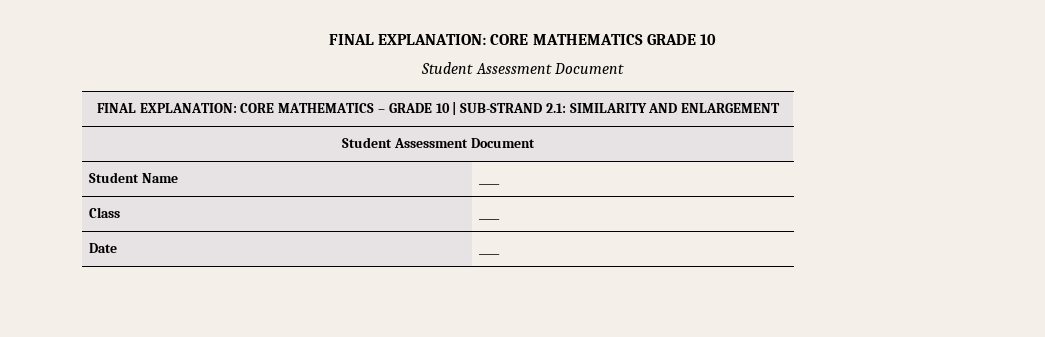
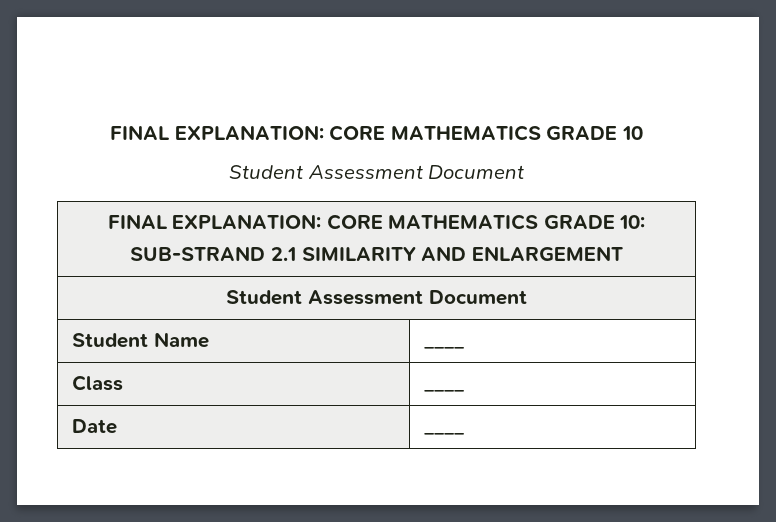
- FINAL EXPLANATION: CORE MATHEMATICS – GRADE 10 | SUB-STRAND 2.1: SIMILARITY AND ENLARGEMENT
+ FINAL EXPLANATION: CORE MATHEMATICS GRADE 10: SUB-STRAND 2.1 SIMILARITY AND ENLARGEMENT

